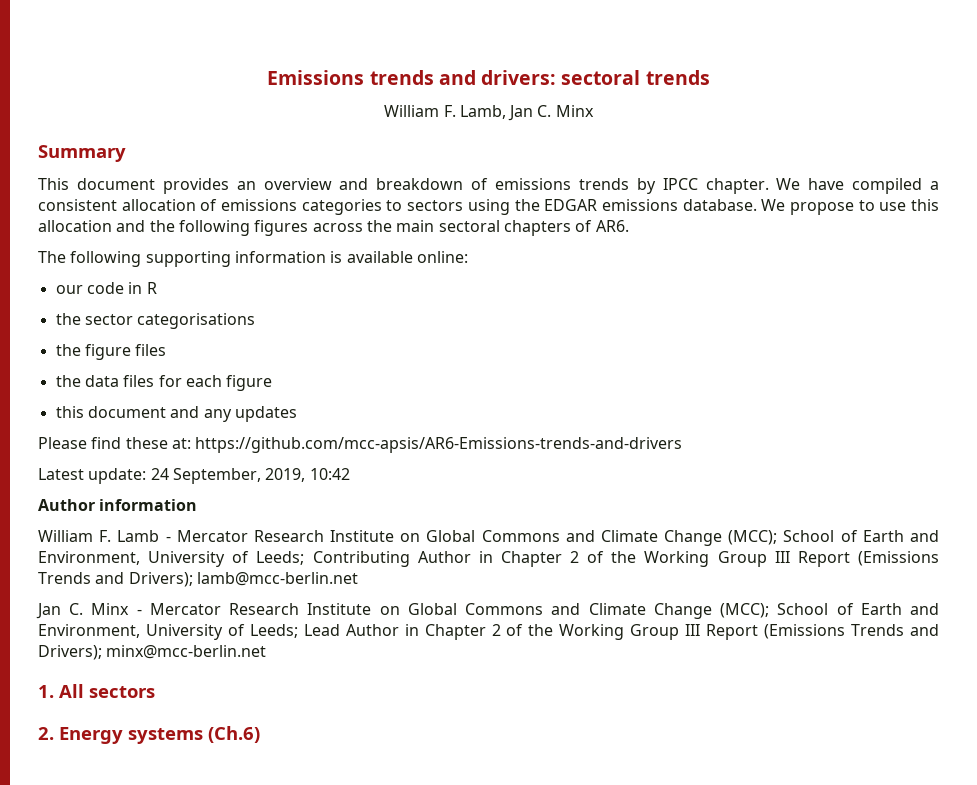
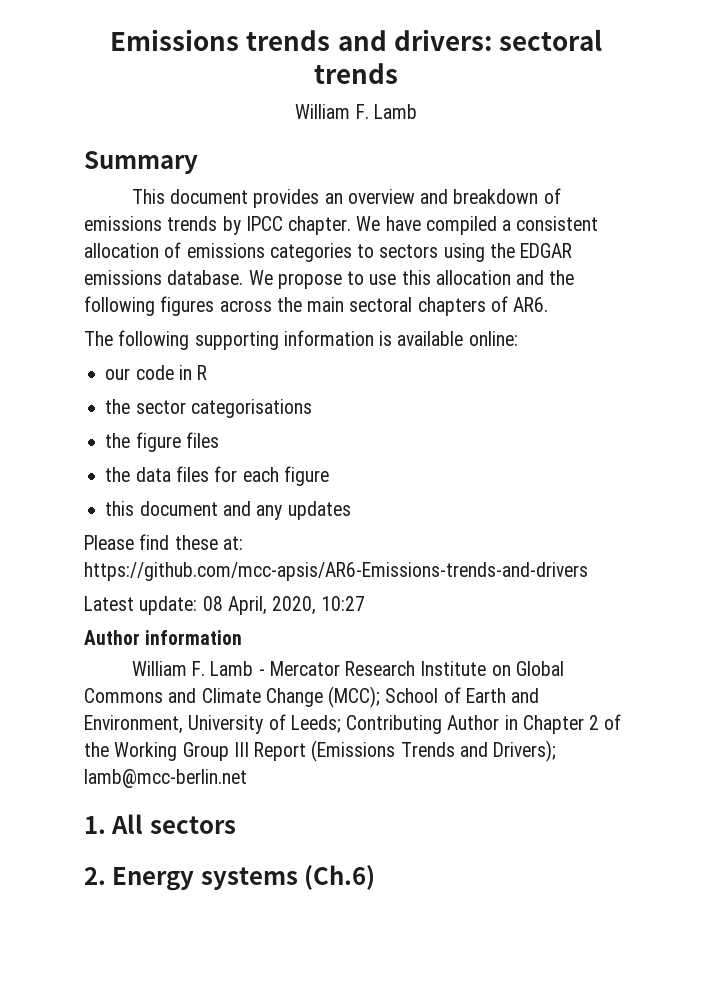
  Emissions trends and drivers: sectoral trends
- William F. Lamb, Jan C. Minx
+ William F. Lamb
- Latest update: 24 September, 2019, 10:42
+ Latest update: 08 April, 2020, 10:27
- Jan C. Minx - Mercator Research Institute on Global Commons and Climate Change (MCC); School of Earth and Environment, University of Leeds; Lead Author in Chapter 2 of the Working Group III Report (Emissions Trends and Drivers); minx@mcc-berlin.net

